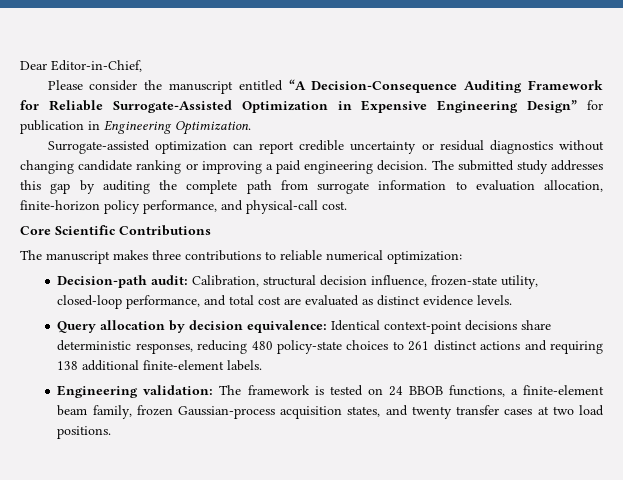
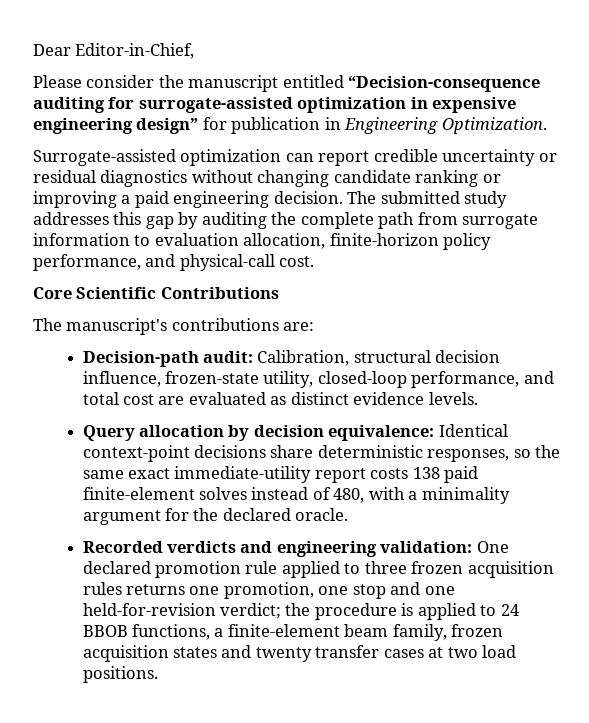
- Please consider the manuscript entitled “A Decision-Consequence Auditing Framework for Reliable Surrogate-Assisted Optimization in Expensive Engineering Design” for publication in Engineering Optimization.
+ Please consider the manuscript entitled “Decision-consequence auditing for surrogate-assisted optimization in expensive engineering design” for publication in Engineering Optimization.
- The manuscript makes three contributions to reliable numerical optimization:
+ The manuscript's contributions are:
- Query allocation by decision equivalence: Identical context-point decisions share deterministic responses, reducing 480 policy-state choices to 261 distinct actions and requiring 138 additional finite-element labels.
- Engineering validation: The framework is tested on 24 BBOB functions, a finite-element beam family, frozen Gaussian-process acquisition states, and twenty transfer cases at two load positions.
+ Query allocation by decision equivalence: Identical context-point decisions share deterministic responses, so the same exact immediate-utility report costs 138 paid finite-element solves instead of 480, with a minimality argument for the declared oracle.
+ Recorded verdicts and engineering validation: One declared promotion rule applied to three frozen acquisition rules returns one promotion, one stop and one held-for-revision verdict; the procedure is applied to 24 BBOB functions, a finite-element beam family, frozen acquisition states and twenty transfer cases at two load positions.

